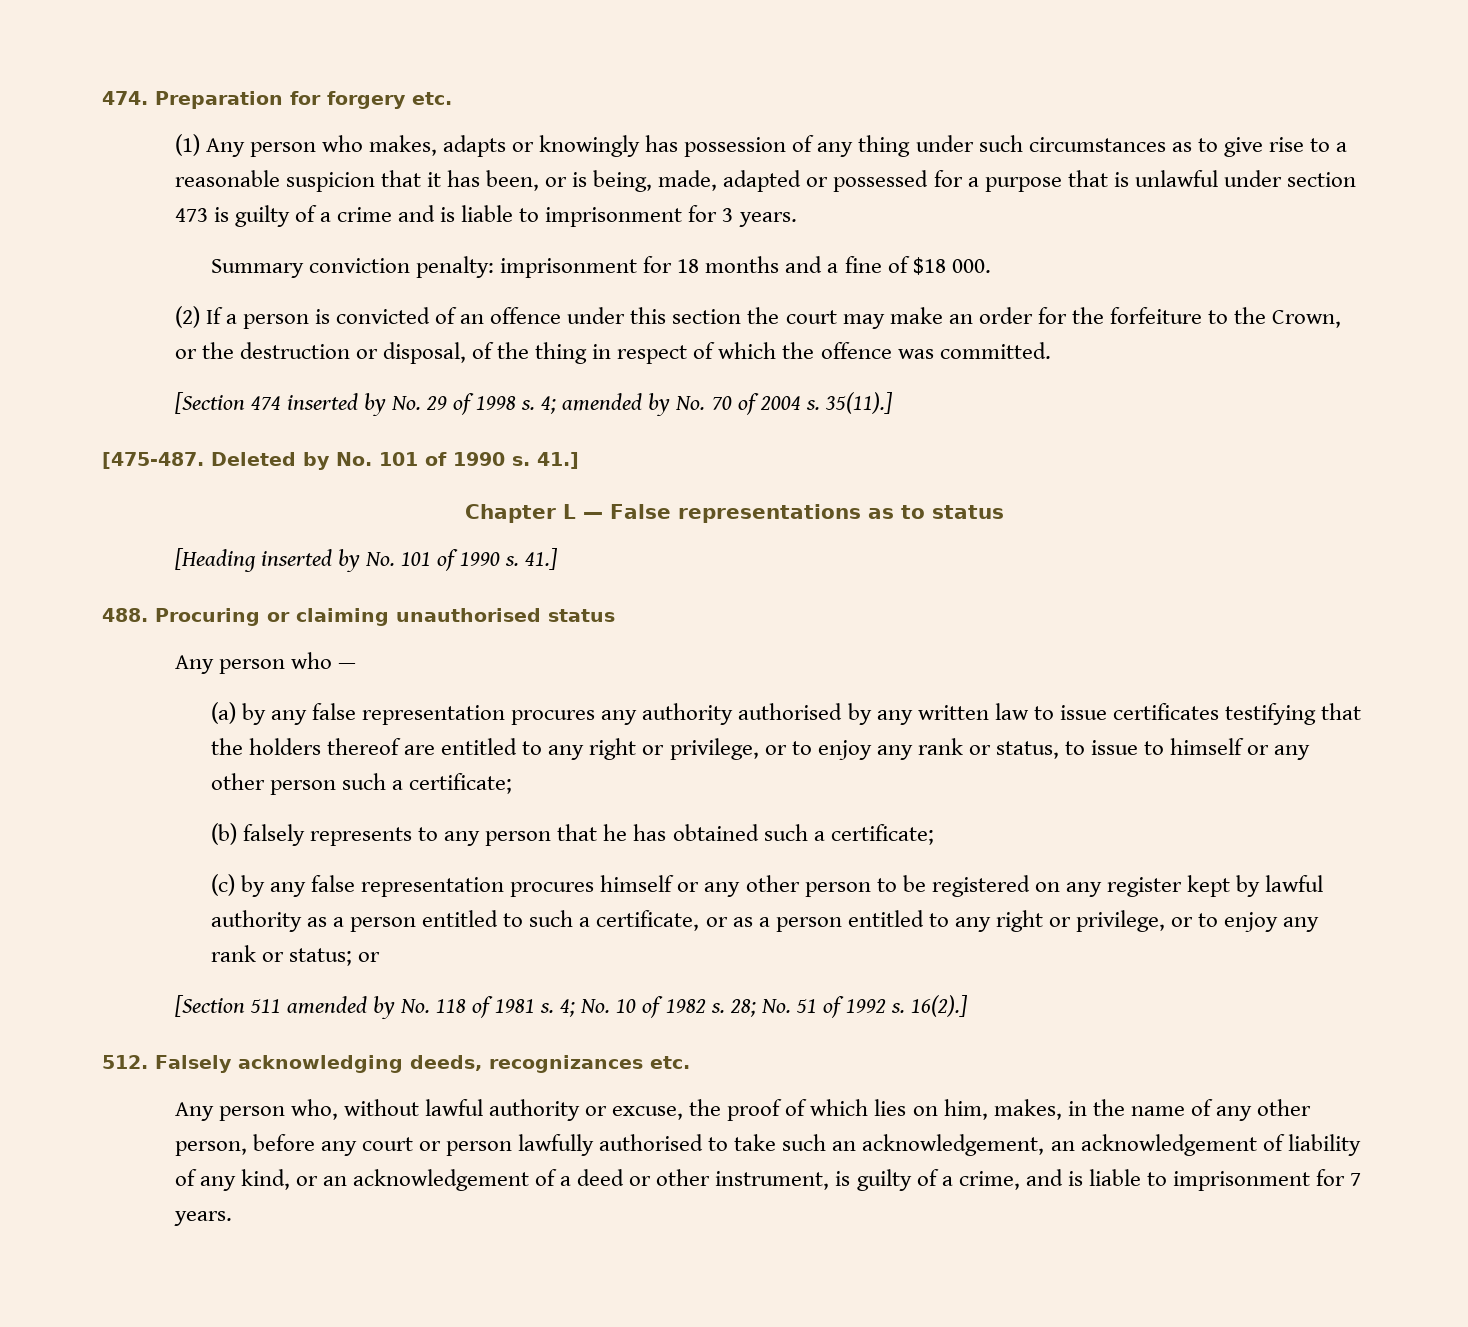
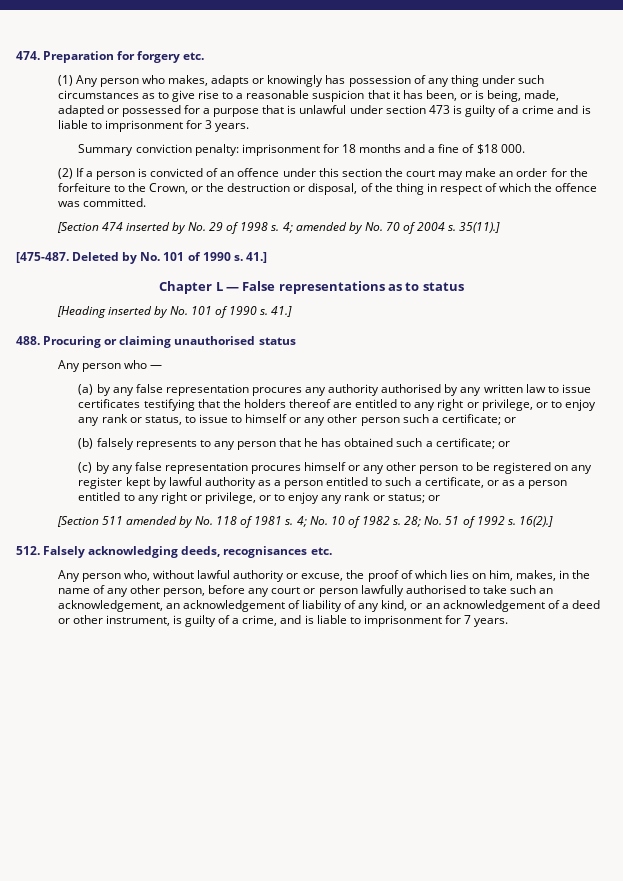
- (a) by any false representation procures any authority authorised by any written law to issue certificates testifying that the holders thereof are entitled to any right or privilege, or to enjoy any rank or status, to issue to himself or any other person such a certificate;
+ (a) by any false representation procures any authority authorised by any written law to issue certificates testifying that the holders thereof are entitled to any right or privilege, or to enjoy any rank or status, to issue to himself or any other person such a certificate; or
- (b) falsely represents to any person that he has obtained such a certificate;
+ (b) falsely represents to any person that he has obtained such a certificate; or
- 512. Falsely acknowledging deeds, recognizances etc.
+ 512. Falsely acknowledging deeds, recognisances etc.

